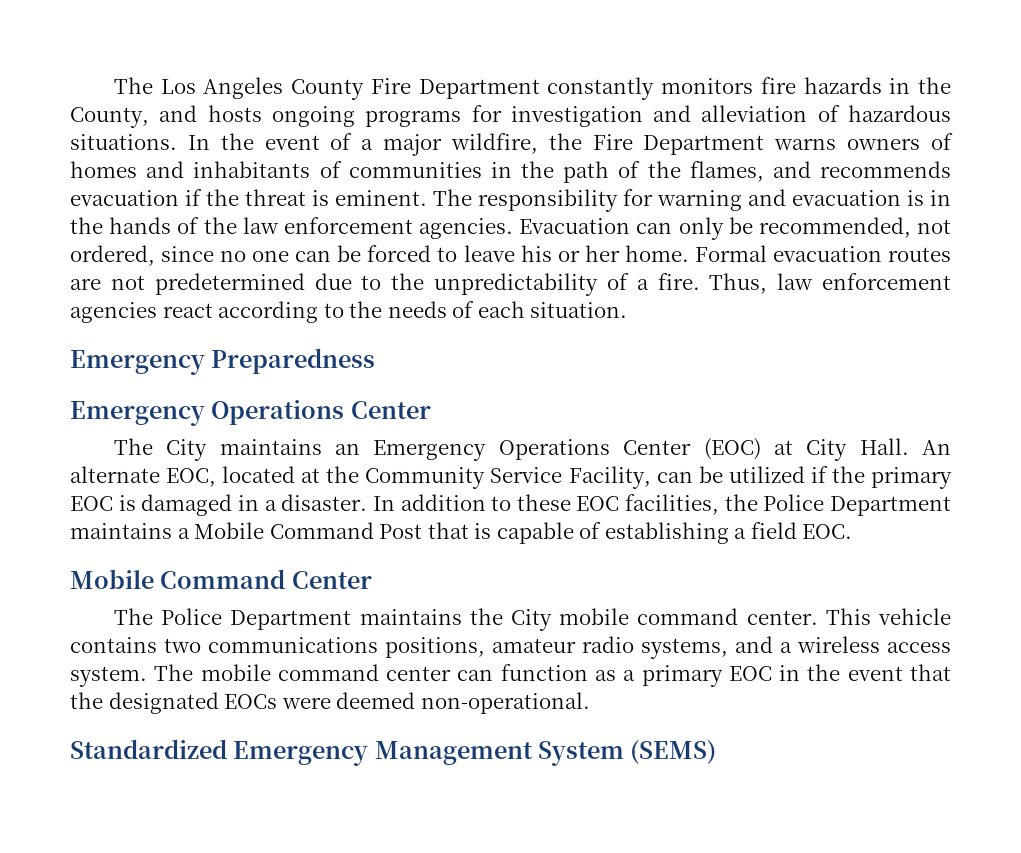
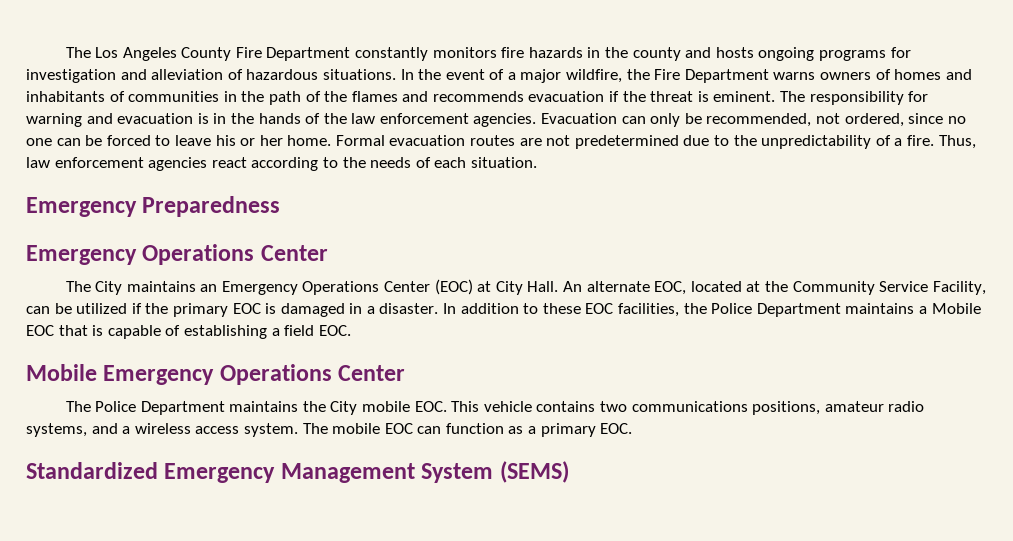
- The Los Angeles County Fire Department constantly monitors fire hazards in the County, and hosts ongoing programs for investigation and alleviation of hazardous situations.
+ The Los Angeles County Fire Department constantly monitors fire hazards in the county and hosts ongoing programs for investigation and alleviation of hazardous situations.
- In the event of a major wildfire, the Fire Department warns owners of homes and inhabitants of communities in the path of the flames, and recommends evacuation if the threat is eminent.
+ In the event of a major wildfire, the Fire Department warns owners of homes and inhabitants of communities in the path of the flames and recommends evacuation if the threat is eminent.
- In addition to these EOC facilities, the Police Department maintains a Mobile Command Post that is capable of establishing a field EOC.
+ In addition to these EOC facilities, the Police Department maintains a Mobile EOC that is capable of establishing a field EOC.
- Mobile Command Center
+ Mobile Emergency Operations Center
- The Police Department maintains the City mobile command center. This vehicle contains two communications positions, amateur radio systems, and a wireless access system.
+ The Police Department maintains the City mobile EOC. This vehicle contains two communications positions, amateur radio systems, and a wireless access system.
- The mobile command center can function as a primary EOC in the event that the designated EOCs were deemed non-operational.
+ The mobile EOC can function as a primary EOC.

